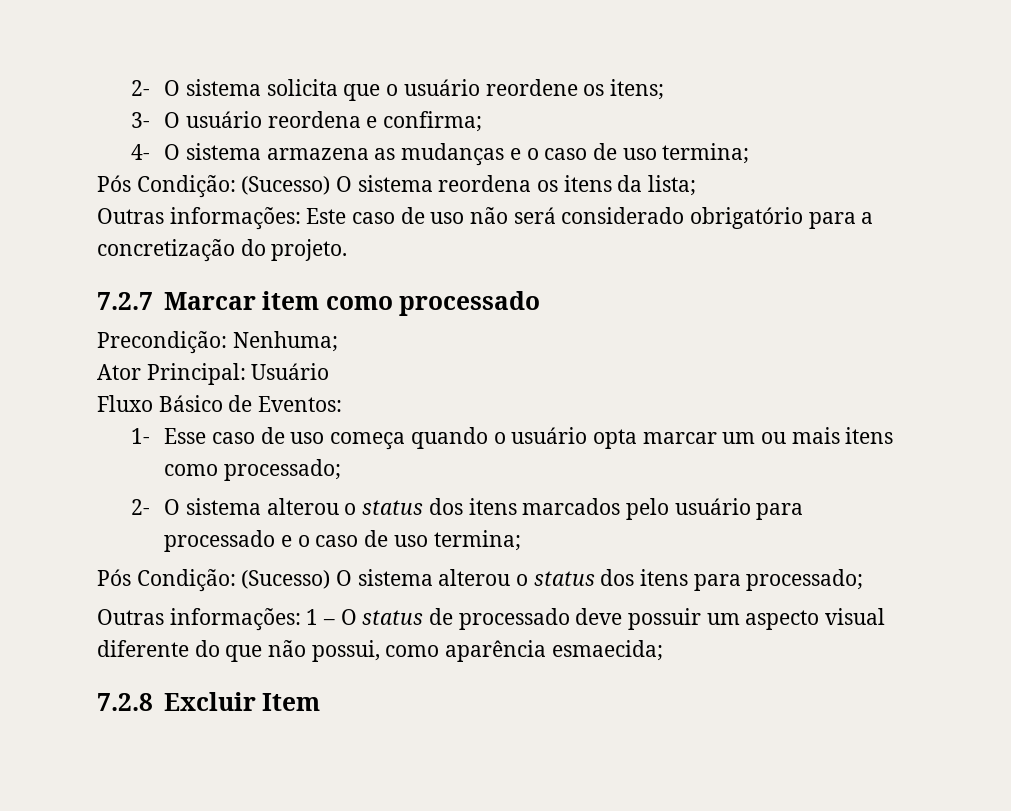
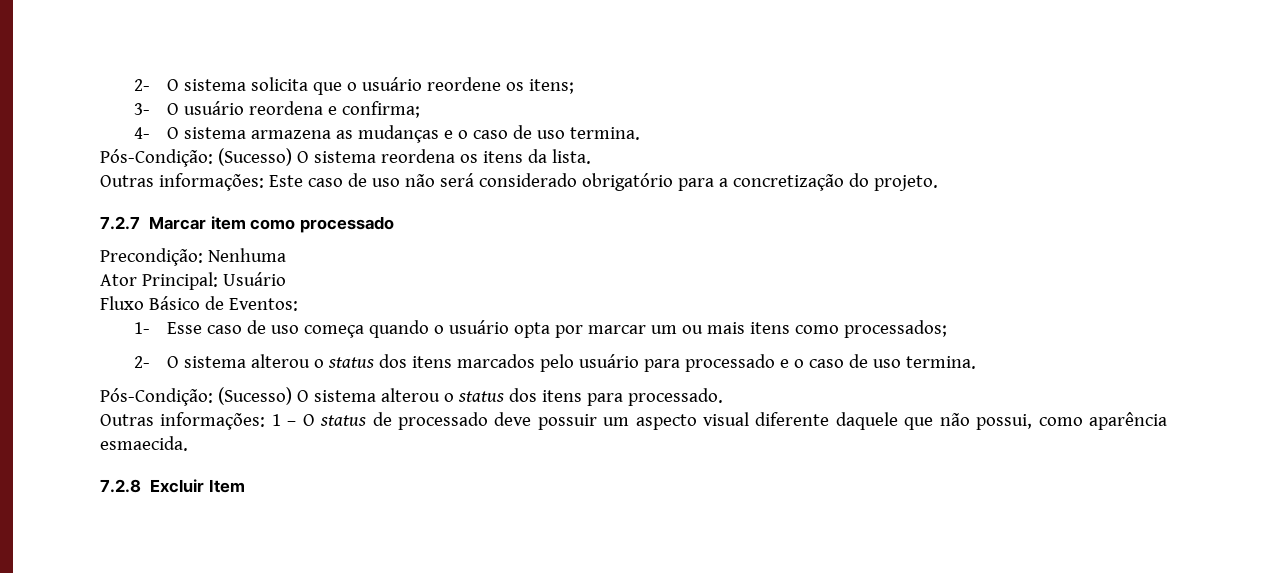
- 4- O sistema armazena as mudanças e o caso de uso termina;
- Pós Condição: (Sucesso) O sistema reordena os itens da lista;
+ 4- O sistema armazena as mudanças e o caso de uso termina.
+ Pós-Condição: (Sucesso) O sistema reordena os itens da lista.
- Precondição: Nenhuma;
+ Precondição: Nenhuma
- 1- Esse caso de uso começa quando o usuário opta marcar um ou mais itens como processado;
+ 1- Esse caso de uso começa quando o usuário opta por marcar um ou mais itens como processados;
- 2- O sistema alterou o status dos itens marcados pelo usuário para processado e o caso de uso termina;
- Pós Condição: (Sucesso) O sistema alterou o status dos itens para processado;
+ 2- O sistema alterou o status dos itens marcados pelo usuário para processado e o caso de uso termina.
+ Pós-Condição: (Sucesso) O sistema alterou o status dos itens para processado.
- Outras informações: 1 – O status de processado deve possuir um aspecto visual diferente do que não possui, como aparência esmaecida;
+ Outras informações: 1 – O status de processado deve possuir um aspecto visual diferente daquele que não possui, como aparência esmaecida.

